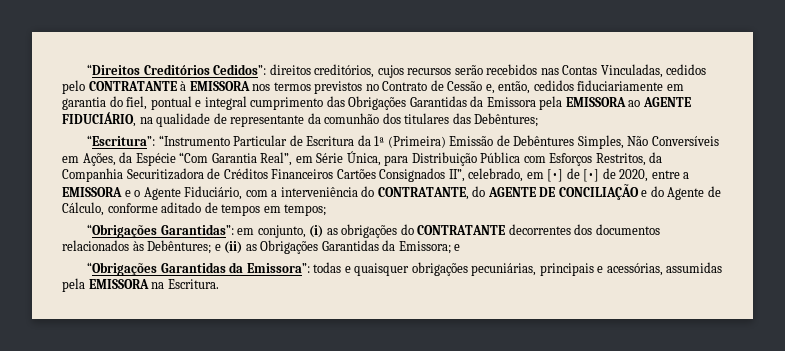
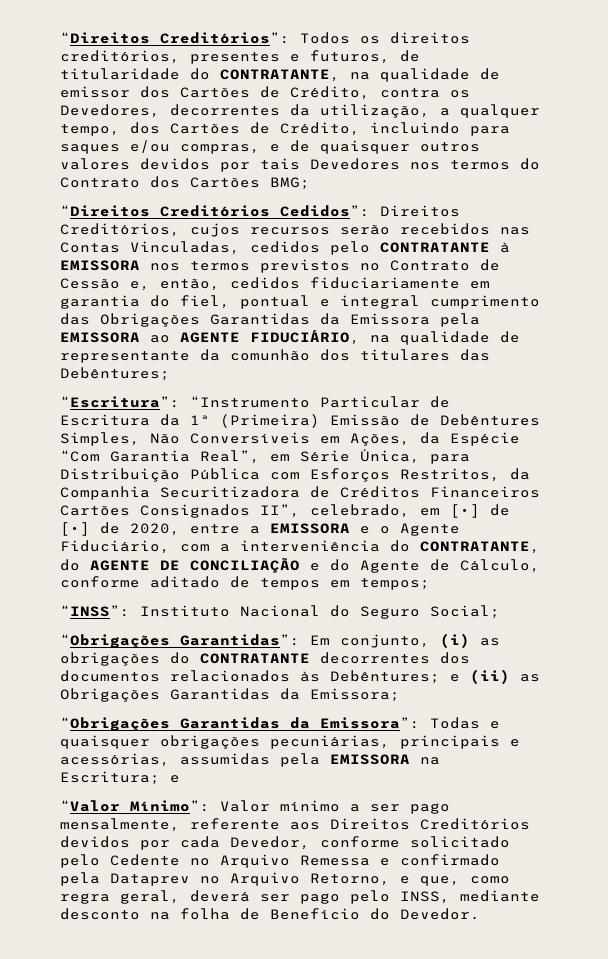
- “Direitos Creditórios Cedidos”: direitos creditórios, cujos recursos serão recebidos nas Contas Vinculadas, cedidos pelo CONTRATANTE à EMISSORA nos termos previstos no Contrato de Cessão e, então, cedidos fiduciariamente em garantia do fiel, pontual e integral cumprimento das Obrigações Garantidas da Emissora pela EMISSORA ao AGENTE FIDUCIÁRIO, na qualidade de representante da comunhão dos titulares das Debêntures;
+ “Direitos Creditórios”: Todos os direitos creditórios, presentes e futuros, de titularidade do CONTRATANTE, na qualidade de emissor dos Cartões de Crédito, contra os Devedores, decorrentes da utilização, a qualquer tempo, dos Cartões de Crédito, incluindo para saques e/ou compras, e de quaisquer outros valores devidos por tais Devedores nos termos do Contrato dos Cartões BMG;
+ “Direitos Creditórios Cedidos”: Direitos Creditórios, cujos recursos serão recebidos nas Contas Vinculadas, cedidos pelo CONTRATANTE à EMISSORA nos termos previstos no Contrato de Cessão e, então, cedidos fiduciariamente em garantia do fiel, pontual e integral cumprimento das Obrigações Garantidas da Emissora pela EMISSORA ao AGENTE FIDUCIÁRIO, na qualidade de representante da comunhão dos titulares das Debêntures;
+ “INSS”: Instituto Nacional do Seguro Social;
- “Obrigações Garantidas”: em conjunto, (i) as obrigações do CONTRATANTE decorrentes dos documentos relacionados às Debêntures; e (ii) as Obrigações Garantidas da Emissora; e
+ “Obrigações Garantidas”: Em conjunto, (i) as obrigações do CONTRATANTE decorrentes dos documentos relacionados às Debêntures; e (ii) as Obrigações Garantidas da Emissora;
- “Obrigações Garantidas da Emissora”: todas e quaisquer obrigações pecuniárias, principais e acessórias, assumidas pela EMISSORA na Escritura.
+ “Obrigações Garantidas da Emissora”: Todas e quaisquer obrigações pecuniárias, principais e acessórias, assumidas pela EMISSORA na Escritura; e
+ “Valor Mínimo”: Valor mínimo a ser pago mensalmente, referente aos Direitos Creditórios devidos por cada Devedor, conforme solicitado pelo Cedente no Arquivo Remessa e confirmado pela Dataprev no Arquivo Retorno, e que, como regra geral, deverá ser pago pelo INSS, mediante desconto na folha de Benefício do Devedor.

